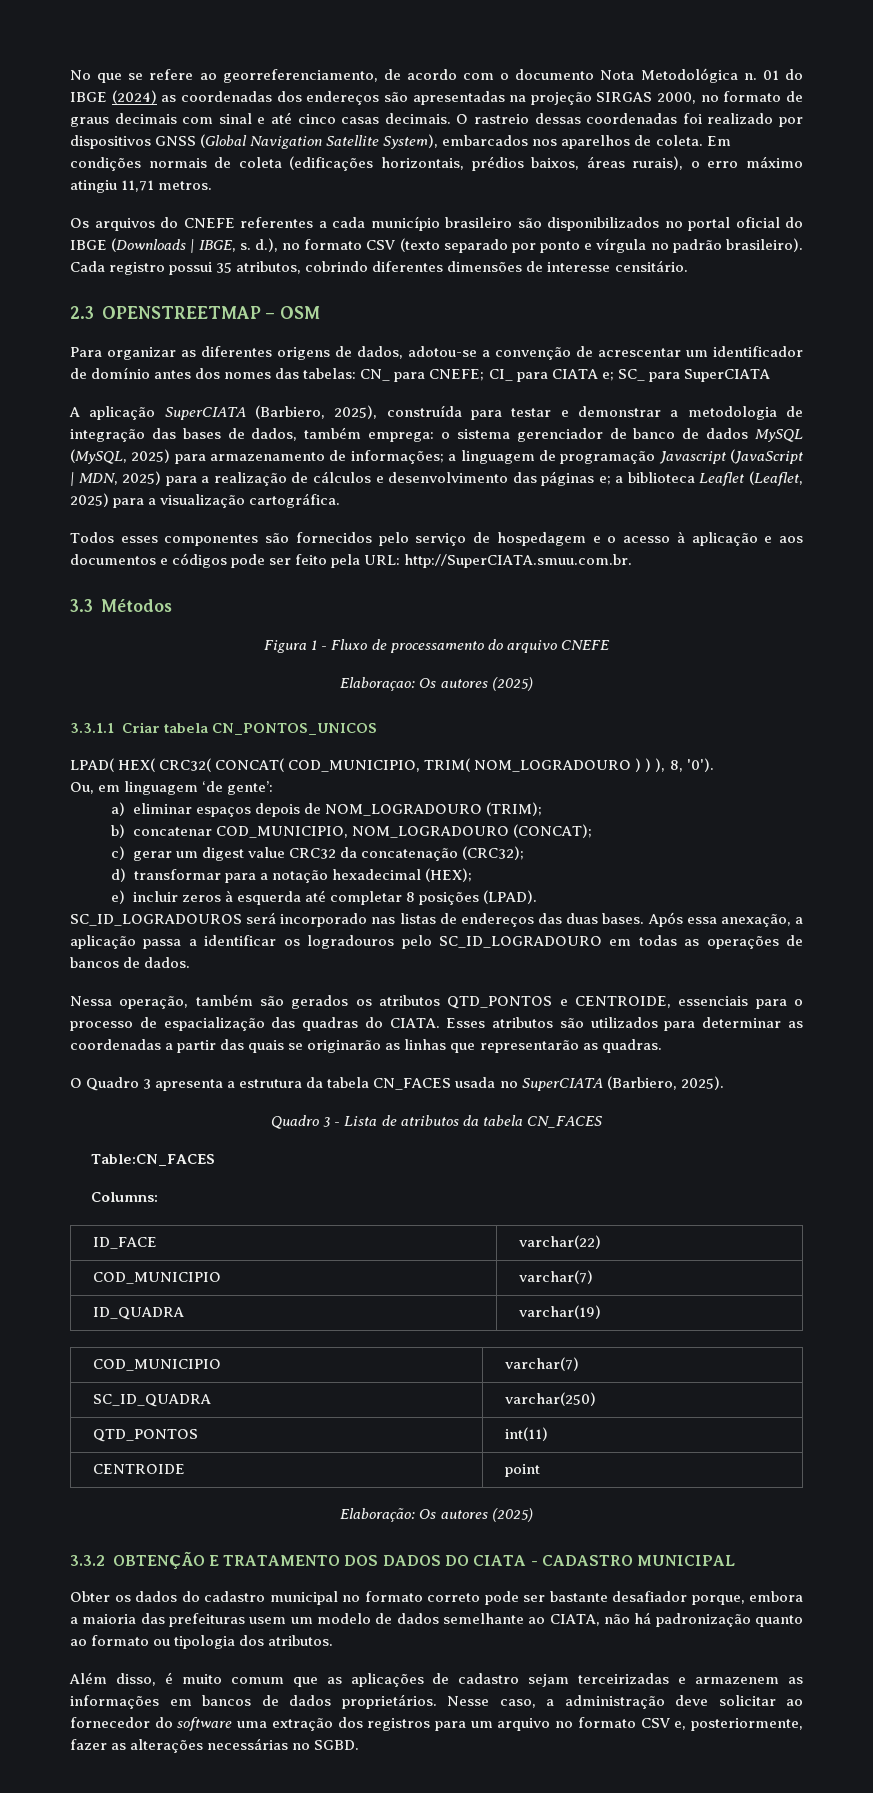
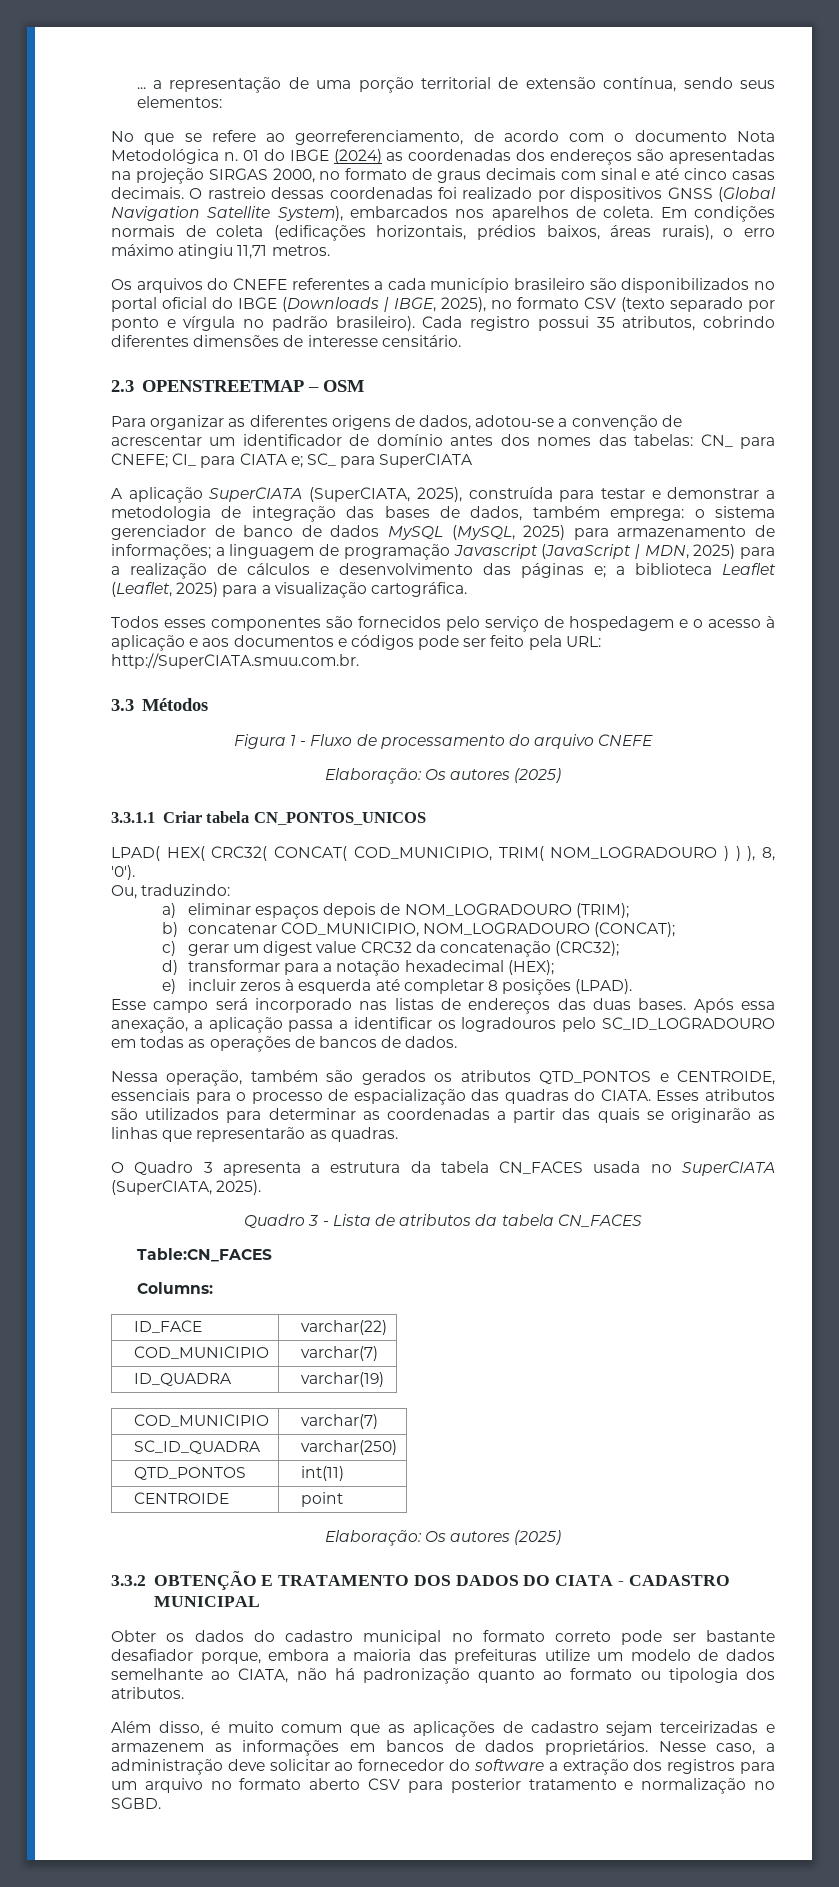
+ ... a representação de uma porção territorial de extensão contínua, sendo seus elementos:
- Os arquivos do CNEFE referentes a cada município brasileiro são disponibilizados no portal oficial do IBGE (Downloads | IBGE, s. d.), no formato CSV (texto separado por ponto e vírgula no padrão brasileiro).
+ Os arquivos do CNEFE referentes a cada município brasileiro são disponibilizados no portal oficial do IBGE (Downloads | IBGE, 2025), no formato CSV (texto separado por ponto e vírgula no padrão brasileiro).
- A aplicação SuperCIATA (Barbiero, 2025), construída para testar e demonstrar a metodologia de integração das bases de dados, também emprega: o sistema gerenciador de banco de dados MySQL (MySQL, 2025) para armazenamento de informações; a linguagem de programação Javascript (JavaScript | MDN, 2025) para a realização de cálculos e desenvolvimento das páginas e; a biblioteca Leaflet (Leaflet, 2025) para a visualização cartográfica.
+ A aplicação SuperCIATA (SuperCIATA, 2025), construída para testar e demonstrar a metodologia de integração das bases de dados, também emprega: o sistema gerenciador de banco de dados MySQL (MySQL, 2025) para armazenamento de informações; a linguagem de programação Javascript (JavaScript | MDN, 2025) para a realização de cálculos e desenvolvimento das páginas e; a biblioteca Leaflet (Leaflet, 2025) para a visualização cartográfica.
  Figura 1 - Fluxo de processamento do arquivo CNEFE
- Elaboraçao: Os autores (2025)
+ Elaboração: Os autores (2025)
- Ou, em linguagem ‘de gente’:
+ Ou, traduzindo:
- SC_ID_LOGRADOUROS será incorporado nas listas de endereços das duas bases.
+ Esse campo será incorporado nas listas de endereços das duas bases.
- O Quadro 3 apresenta a estrutura da tabela CN_FACES usada no SuperCIATA (Barbiero, 2025).
+ O Quadro 3 apresenta a estrutura da tabela CN_FACES usada no SuperCIATA (SuperCIATA, 2025).
- Obter os dados do cadastro municipal no formato correto pode ser bastante desafiador porque, embora a maioria das prefeituras usem um modelo de dados semelhante ao CIATA, não há padronização quanto ao formato ou tipologia dos atributos.
+ Obter os dados do cadastro municipal no formato correto pode ser bastante desafiador porque, embora a maioria das prefeituras utilize um modelo de dados semelhante ao CIATA, não há padronização quanto ao formato ou tipologia dos atributos.
- Nesse caso, a administração deve solicitar ao fornecedor do software uma extração dos registros para um arquivo no formato CSV e, posteriormente, fazer as alterações necessárias no SGBD.
+ Nesse caso, a administração deve solicitar ao fornecedor do software a extração dos registros para um arquivo no formato aberto CSV para posterior tratamento e normalização no SGBD.

